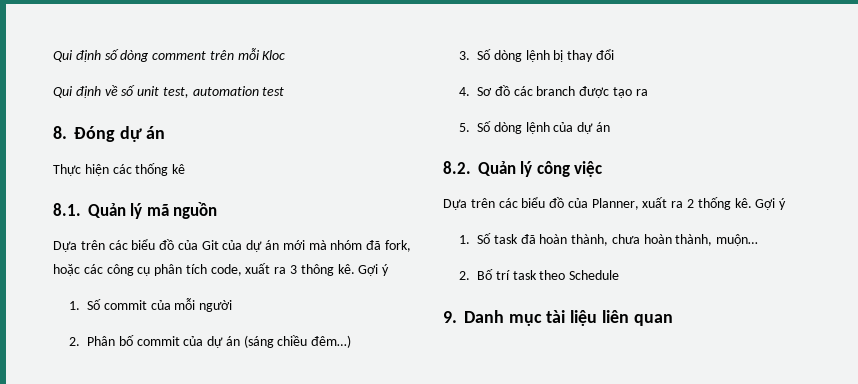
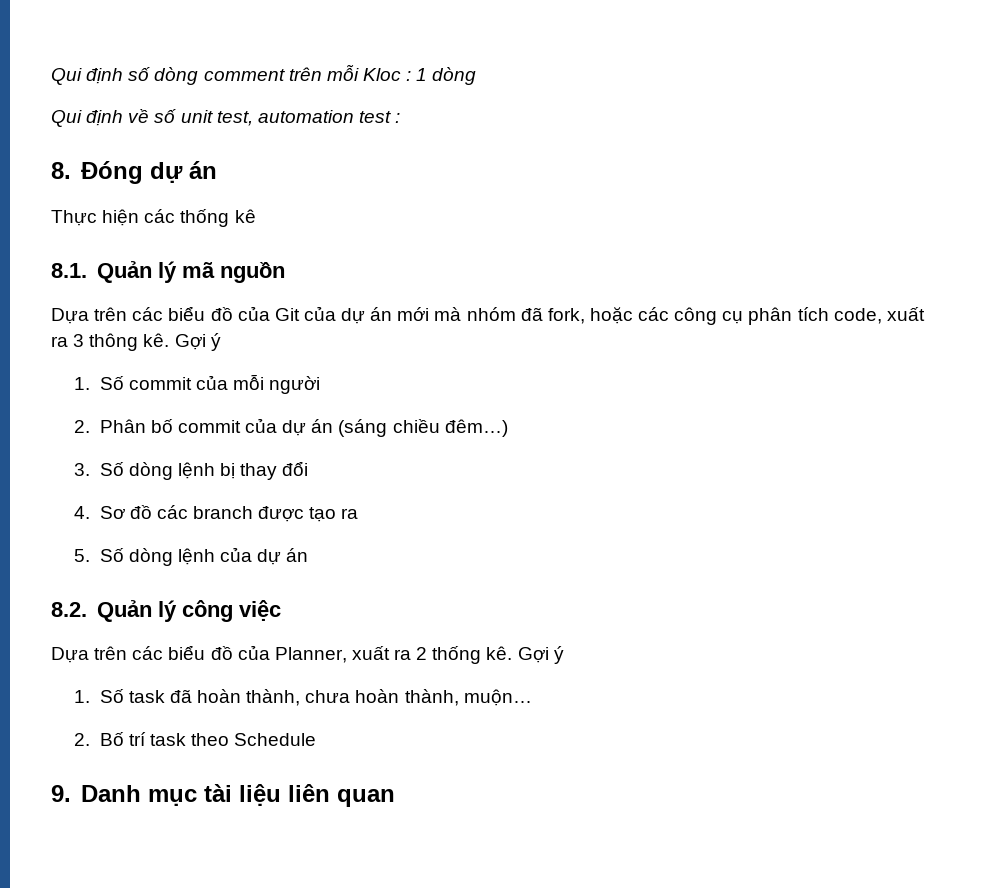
- Qui định số dòng comment trên mỗi Kloc
+ Qui định số dòng comment trên mỗi Kloc : 1 dòng
- Qui định về số unit test, automation test
+ Qui định về số unit test, automation test :

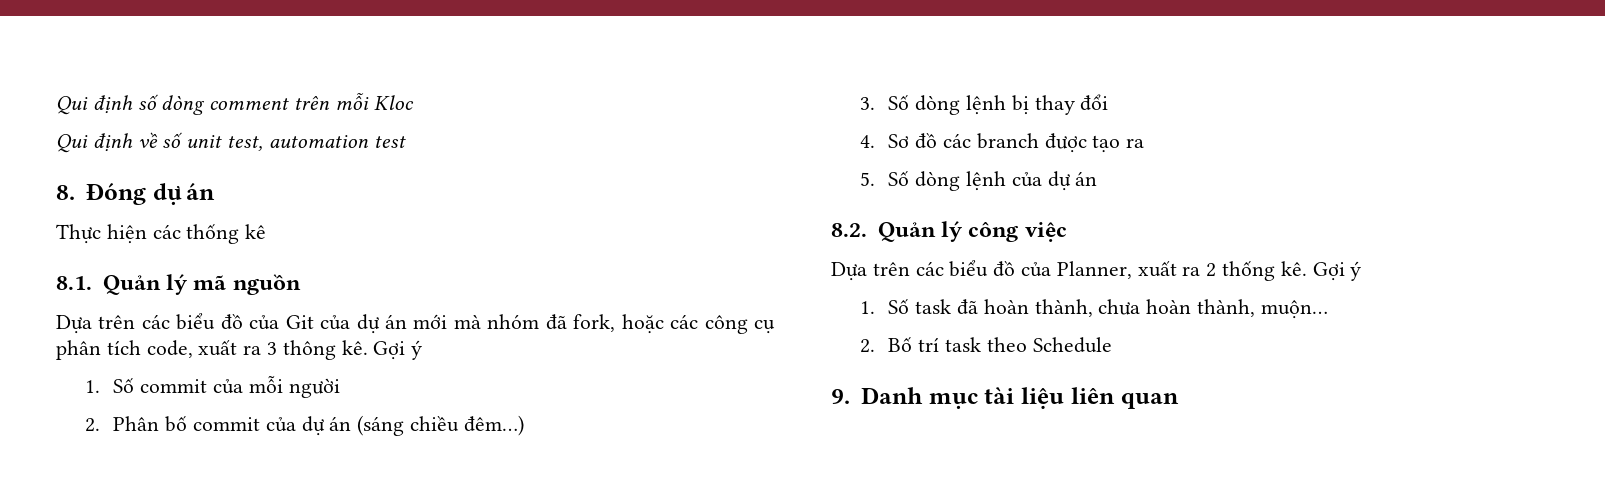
- Qui định số dòng comment trên mỗi Kloc : 1 dòng
+ Qui định số dòng comment trên mỗi Kloc
- Qui định về số unit test, automation test :
+ Qui định về số unit test, automation test

